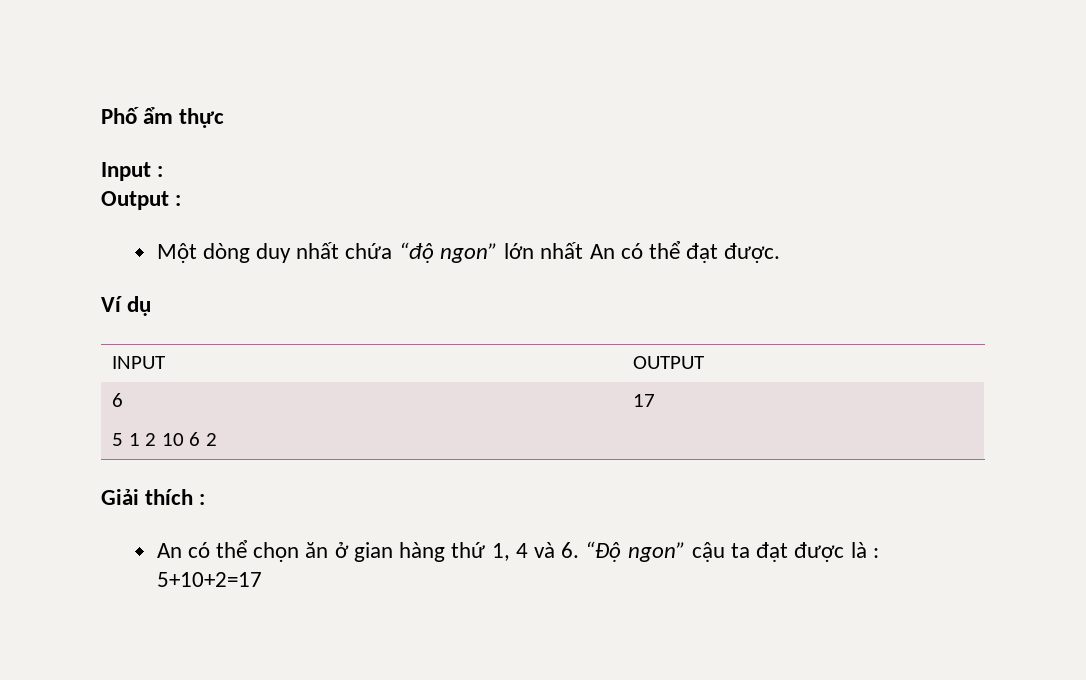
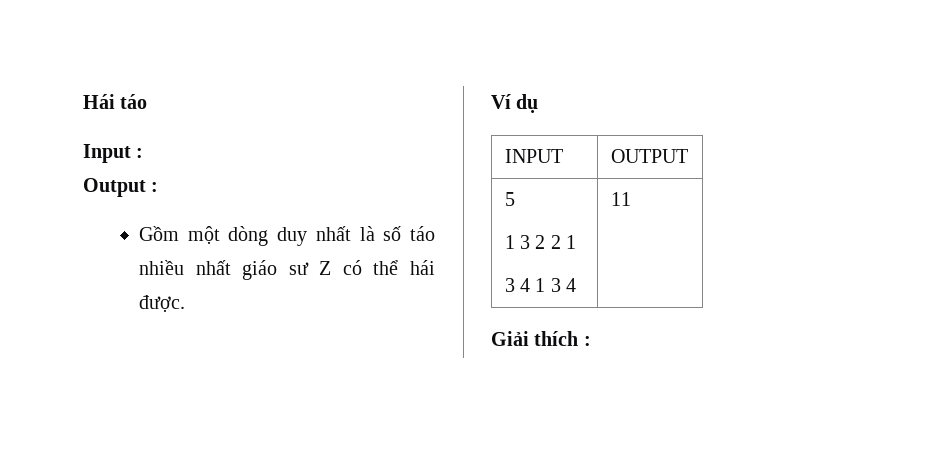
- Phố ẩm thực
+ Hái táo
- Một dòng duy nhất chứa “độ ngon” lớn nhất An có thể đạt được.
+ Gồm một dòng duy nhất là số táo nhiều nhất giáo sư Z có thể hái được.
  INPUT | OUTPUT
- 6
- 5 1 2 10 6 2 | 17
+ 5
+ 1 3 2 2 1
+ 3 4 1 3 4 | 11
  Giải thích :
- An có thể chọn ăn ở gian hàng thứ 1, 4 và 6. “Độ ngon” cậu ta đạt được là : 5+10+2=17

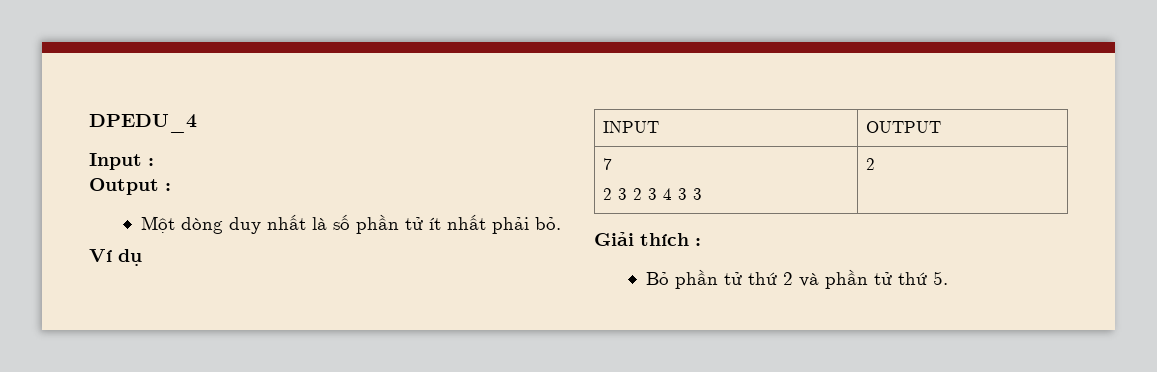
- Hái táo
+ DPEDU_4
- Gồm một dòng duy nhất là số táo nhiều nhất giáo sư Z có thể hái được.
+ Một dòng duy nhất là số phần tử ít nhất phải bỏ.
  Ví dụ
  INPUT | OUTPUT
- 5
- 1 3 2 2 1
- 3 4 1 3 4 | 11
+ 7
+ 2 3 2 3 4 3 3 | 2
  Giải thích :
+ Bỏ phần tử thứ 2 và phần tử thứ 5.

